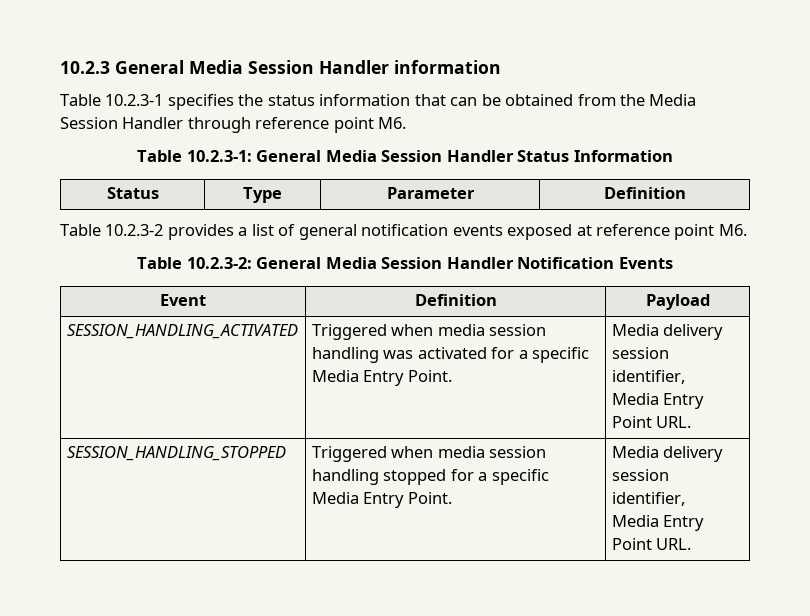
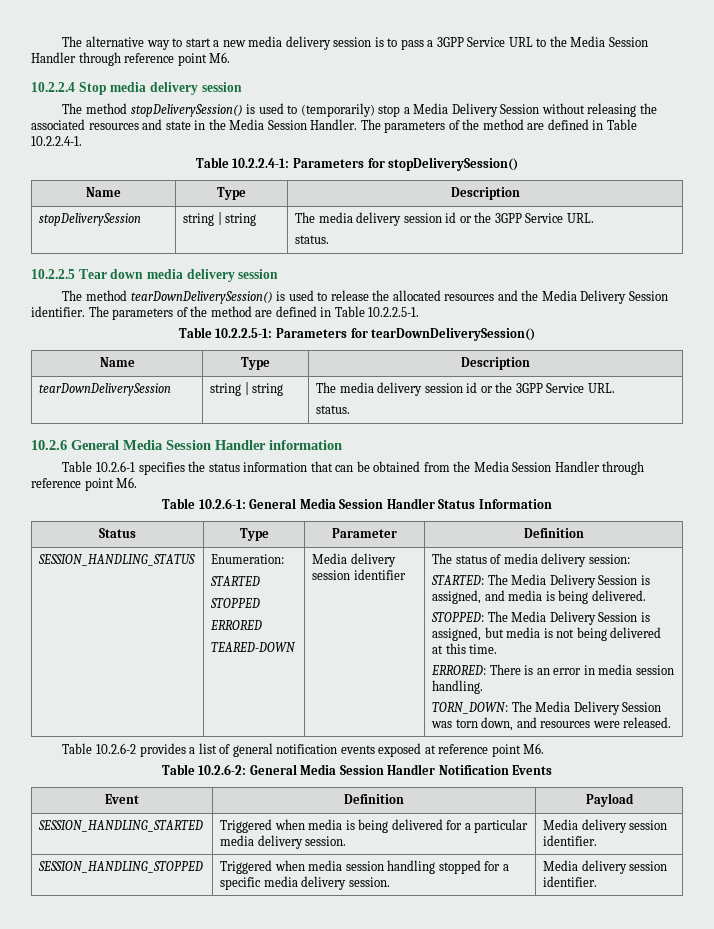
- 10.2.3 General Media Session Handler information
+ The alternative way to start a new media delivery session is to pass a 3GPP Service URL to the Media Session Handler through reference point M6.
+ 10.2.2.4 Stop media delivery session
+ The method stopDeliverySession() is used to (temporarily) stop a Media Delivery Session without releasing the associated resources and state in the Media Session Handler. The parameters of the method are defined in Table 10.2.2.4-1.
+ Table 10.2.2.4-1: Parameters for stopDeliverySession()
+ Name | Type | Description
+ stopDeliverySession | string | string | The media delivery session id or the 3GPP Service URL.
+ status.
+ 10.2.2.5 Tear down media delivery session
+ The method tearDownDeliverySession() is used to release the allocated resources and the Media Delivery Session identifier. The parameters of the method are defined in Table 10.2.2.5-1.
+ Table 10.2.2.5-1: Parameters for tearDownDeliverySession()
+ Name | Type | Description
+ tearDownDeliverySession | string | string | The media delivery session id or the 3GPP Service URL.
+ status.
+ 10.2.6 General Media Session Handler information
- Table 10.2.3-1 specifies the status information that can be obtained from the Media Session Handler through reference point M6.
+ Table 10.2.6-1 specifies the status information that can be obtained from the Media Session Handler through reference point M6.
- Table 10.2.3-1: General Media Session Handler Status Information
+ Table 10.2.6-1: General Media Session Handler Status Information
- Table 10.2.3-2 provides a list of general notification events exposed at reference point M6.
+ SESSION_HANDLING_STATUS | Enumeration:
+ STARTED
+ STOPPED
+ ERRORED
+ TEARED-DOWN | Media delivery session identifier | The status of media delivery session:
+ STARTED: The Media Delivery Session is assigned, and media is being delivered.
+ STOPPED: The Media Delivery Session is assigned, but media is not being delivered at this time.
+ ERRORED: There is an error in media session handling.
+ TORN_DOWN: The Media Delivery Session was torn down, and resources were released.
+ Table 10.2.6-2 provides a list of general notification events exposed at reference point M6.
- Table 10.2.3-2: General Media Session Handler Notification Events
+ Table 10.2.6-2: General Media Session Handler Notification Events
- SESSION_HANDLING_ACTIVATED | Triggered when media session handling was activated for a specific Media Entry Point. | Media delivery session identifier,
- Media Entry Point URL.
+ SESSION_HANDLING_STARTED | Triggered when media is being delivered for a particular media delivery session. | Media delivery session identifier.
- SESSION_HANDLING_STOPPED | Triggered when media session handling stopped for a specific Media Entry Point. | Media delivery session identifier,
- Media Entry Point URL.
+ SESSION_HANDLING_STOPPED | Triggered when media session handling stopped for a specific media delivery session. | Media delivery session identifier.

